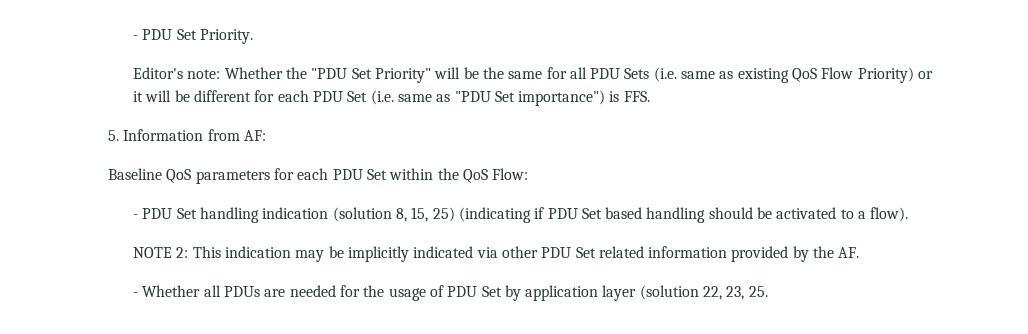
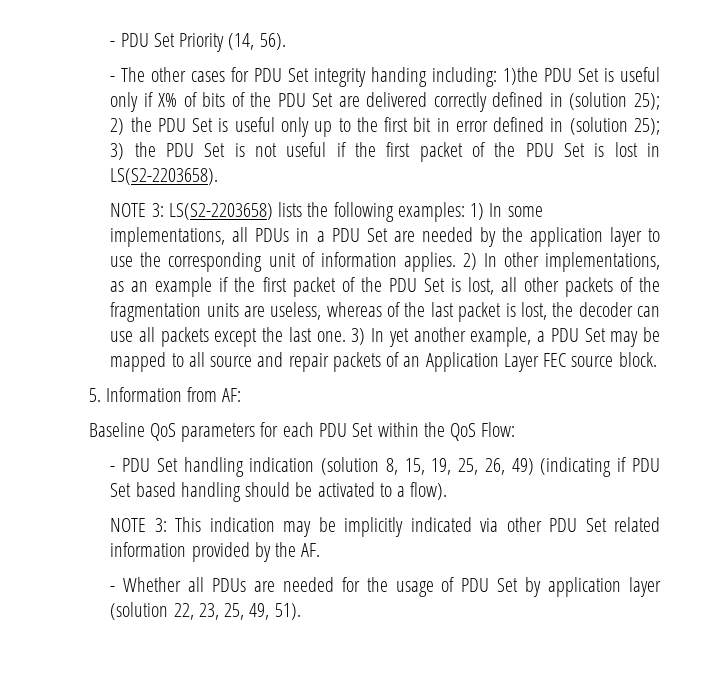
- - PDU Set Priority.
- Editor's note: Whether the "PDU Set Priority" will be the same for all PDU Sets (i.e. same as existing QoS Flow Priority) or it will be different for each PDU Set (i.e. same as "PDU Set importance") is FFS.
+ - PDU Set Priority (14, 56).
+ - The other cases for PDU Set integrity handing including: 1)the PDU Set is useful only if X% of bits of the PDU Set are delivered correctly defined in (solution 25); 2) the PDU Set is useful only up to the first bit in error defined in (solution 25); 3) the PDU Set is not useful if the first packet of the PDU Set is lost in LS(S2-2203658).
+ NOTE 3: LS(S2-2203658) lists the following examples: 1) In some implementations, all PDUs in a PDU Set are needed by the application layer to use the corresponding unit of information applies. 2) In other implementations, as an example if the first packet of the PDU Set is lost, all other packets of the fragmentation units are useless, whereas of the last packet is lost, the decoder can use all packets except the last one. 3) In yet another example, a PDU Set may be mapped to all source and repair packets of an Application Layer FEC source block.
- - PDU Set handling indication (solution 8, 15, 25) (indicating if PDU Set based handling should be activated to a flow).
+ - PDU Set handling indication (solution 8, 15, 19, 25, 26, 49) (indicating if PDU Set based handling should be activated to a flow).
- NOTE 2: This indication may be implicitly indicated via other PDU Set related information provided by the AF.
+ NOTE 3: This indication may be implicitly indicated via other PDU Set related information provided by the AF.
- - Whether all PDUs are needed for the usage of PDU Set by application layer (solution 22, 23, 25.
+ - Whether all PDUs are needed for the usage of PDU Set by application layer (solution 22, 23, 25, 49, 51).

